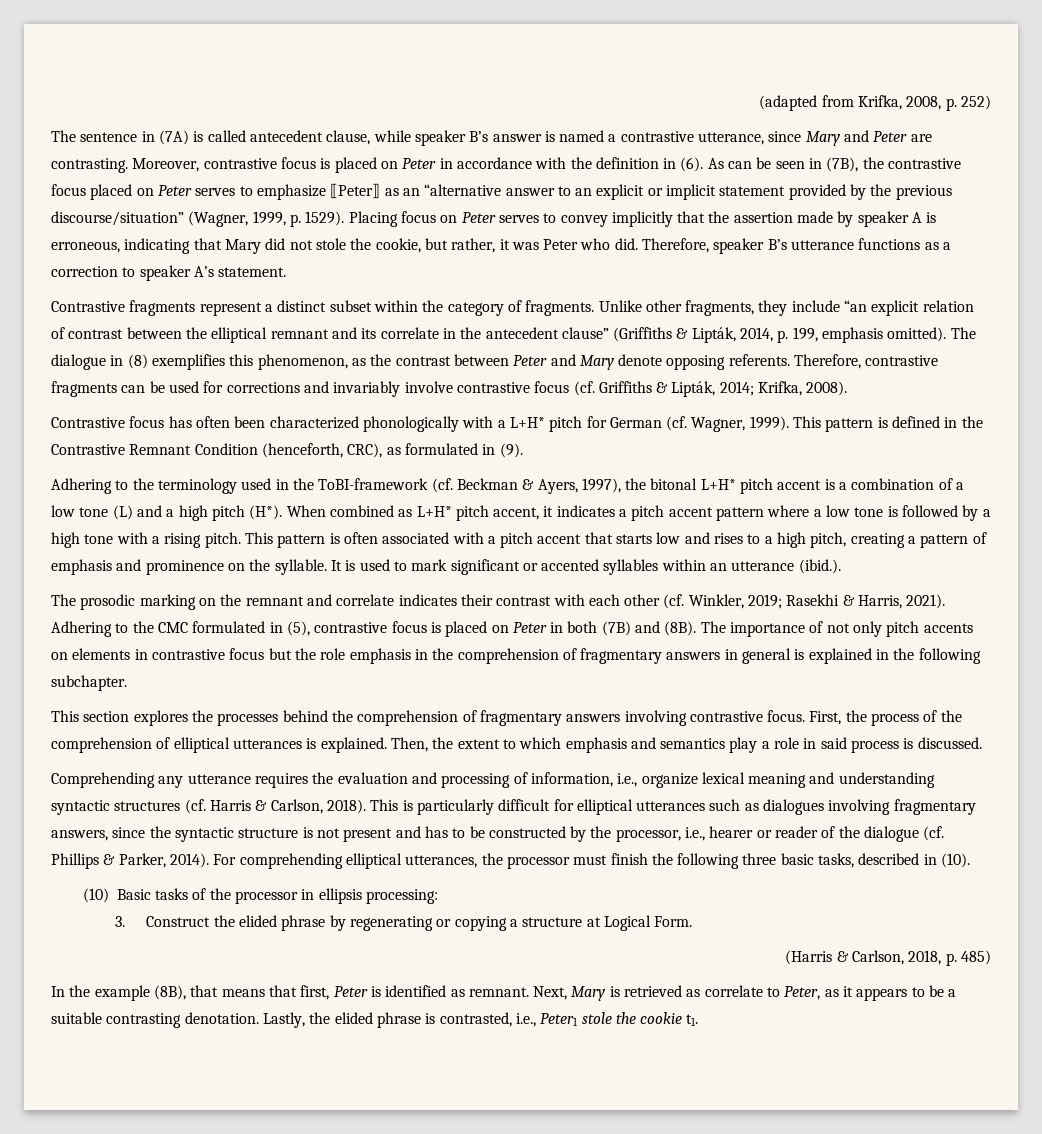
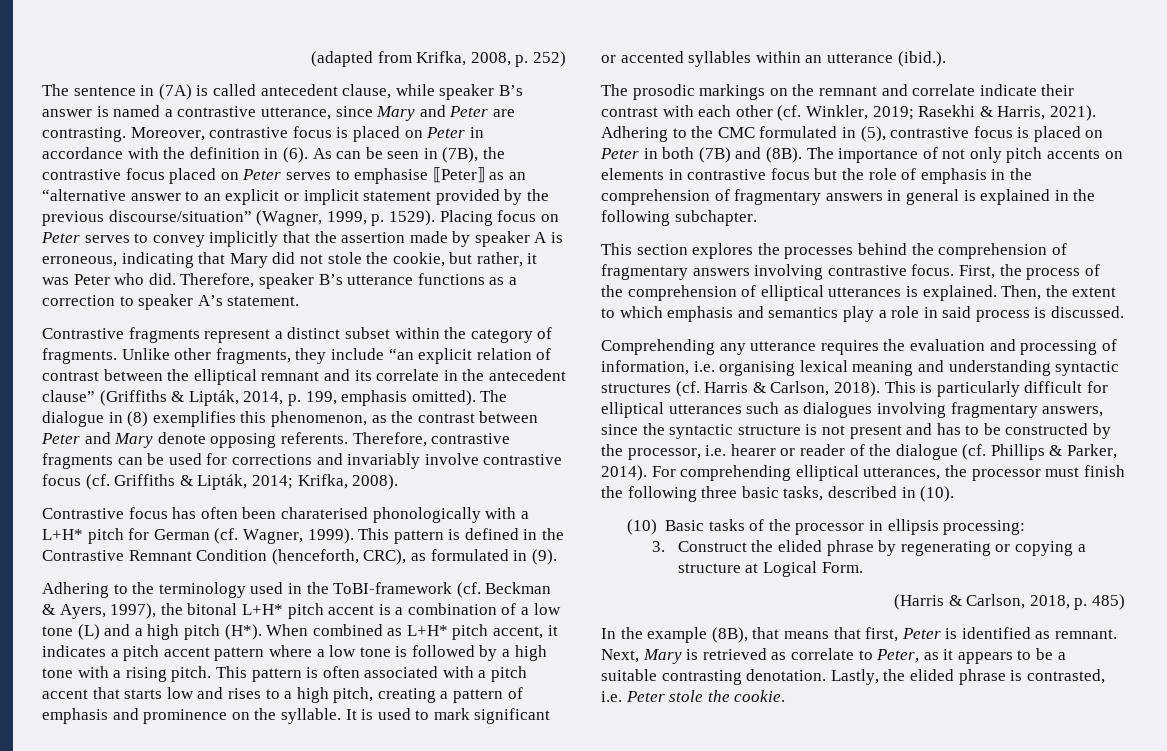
- As can be seen in (7B), the contrastive focus placed on Peter serves to emphasize ⟦Peter⟧ as an “alternative answer to an explicit or implicit statement provided by the previous discourse/situation” (Wagner, 1999, p. 1529).
+ As can be seen in (7B), the contrastive focus placed on Peter serves to emphasise ⟦Peter⟧ as an “alternative answer to an explicit or implicit statement provided by the previous discourse/situation” (Wagner, 1999, p. 1529).
- Contrastive focus has often been characterized phonologically with a L+H* pitch for German (cf. Wagner, 1999).
+ Contrastive focus has often been charaterised phonologically with a L+H* pitch for German (cf. Wagner, 1999).
- The prosodic marking on the remnant and correlate indicates their contrast with each other (cf. Winkler, 2019; Rasekhi & Harris, 2021).
+ The prosodic markings on the remnant and correlate indicate their contrast with each other (cf. Winkler, 2019; Rasekhi & Harris, 2021).
- The importance of not only pitch accents on elements in contrastive focus but the role emphasis in the comprehension of fragmentary answers in general is explained in the following subchapter.
+ The importance of not only pitch accents on elements in contrastive focus but the role of emphasis in the comprehension of fragmentary answers in general is explained in the following subchapter.
- Comprehending any utterance requires the evaluation and processing of information, i.e., organize lexical meaning and understanding syntactic structures (cf. Harris & Carlson, 2018).
+ Comprehending any utterance requires the evaluation and processing of information, i.e. organising lexical meaning and understanding syntactic structures (cf. Harris & Carlson, 2018).
- This is particularly difficult for elliptical utterances such as dialogues involving fragmentary answers, since the syntactic structure is not present and has to be constructed by the processor, i.e., hearer or reader of the dialogue (cf. Phillips & Parker, 2014).
+ This is particularly difficult for elliptical utterances such as dialogues involving fragmentary answers, since the syntactic structure is not present and has to be constructed by the processor, i.e. hearer or reader of the dialogue (cf. Phillips & Parker, 2014).
- Lastly, the elided phrase is contrasted, i.e., Peter1 stole the cookie t1.
+ Lastly, the elided phrase is contrasted, i.e. Peter stole the cookie.

